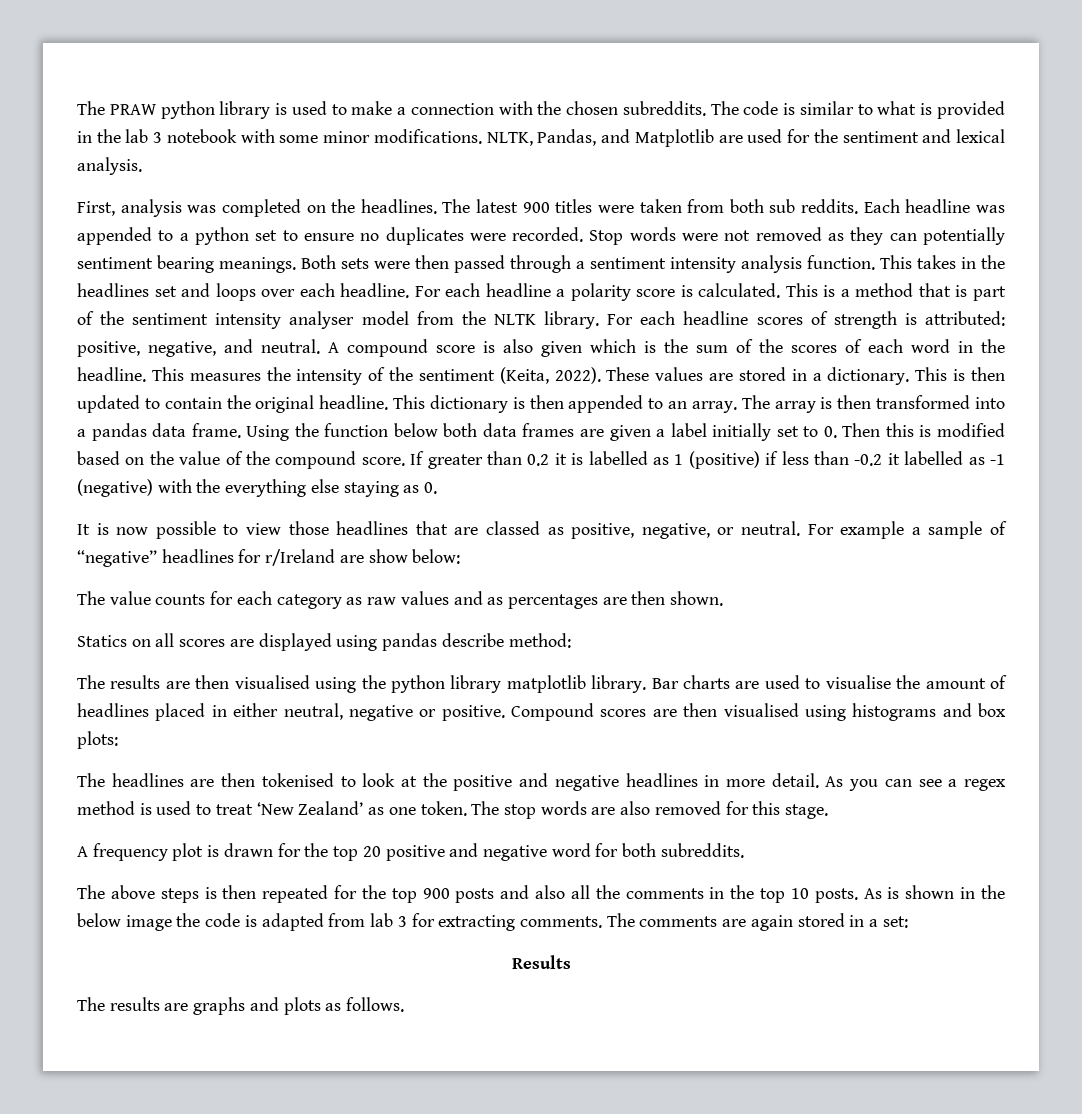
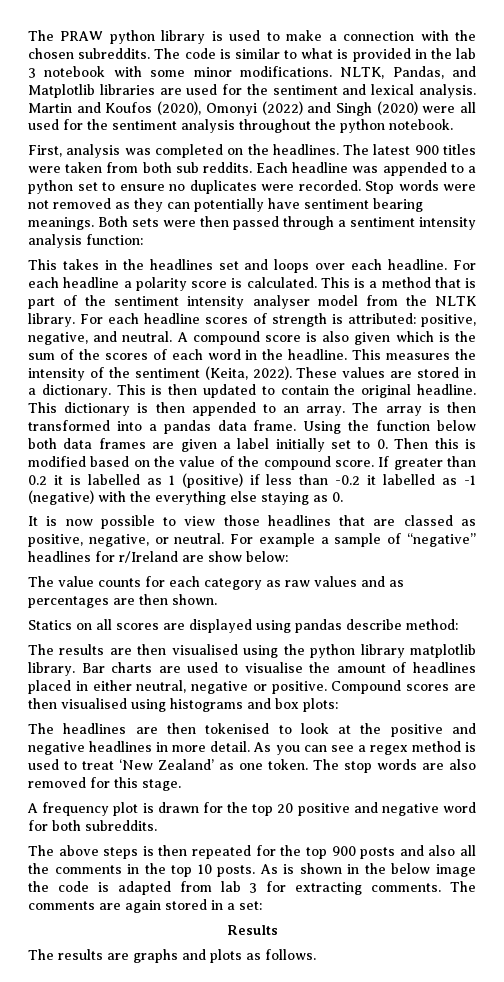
- NLTK, Pandas, and Matplotlib are used for the sentiment and lexical analysis.
+ NLTK, Pandas, and Matplotlib libraries are used for the sentiment and lexical analysis. Martin and Koufos (2020), Omonyi (2022) and Singh (2020) were all used for the sentiment analysis throughout the python notebook.
- Stop words were not removed as they can potentially sentiment bearing meanings.
+ Stop words were not removed as they can potentially have sentiment bearing meanings.
- Both sets were then passed through a sentiment intensity analysis function. This takes in the headlines set and loops over each headline.
+ Both sets were then passed through a sentiment intensity analysis function:
+ This takes in the headlines set and loops over each headline.

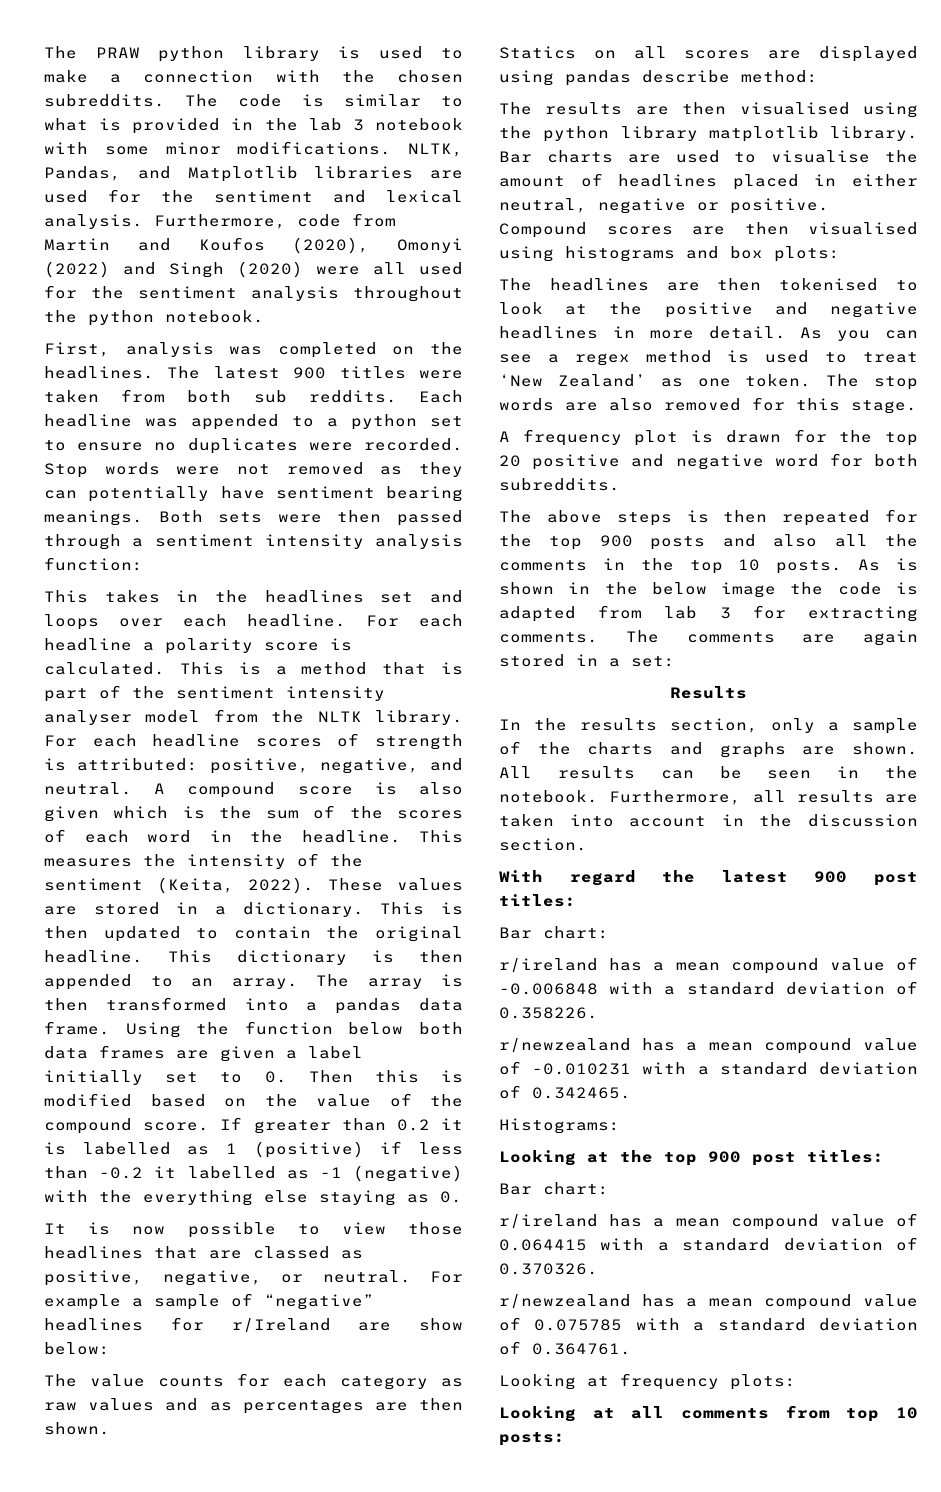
- Martin and Koufos (2020), Omonyi (2022) and Singh (2020) were all used for the sentiment analysis throughout the python notebook.
+ Furthermore, code from Martin and Koufos (2020), Omonyi (2022) and Singh (2020) were all used for the sentiment analysis throughout the python notebook.
- The results are graphs and plots as follows.
+ In the results section, only a sample of the charts and graphs are shown. All results can be seen in the notebook. Furthermore, all results are taken into account in the discussion section.
+ With regard the latest 900 post titles:
+ Bar chart:
+ r/ireland has a mean compound value of -0.006848 with a standard deviation of 0.358226.
+ r/newzealand has a mean compound value of -0.010231 with a standard deviation of 0.342465.
+ Histograms:
+ Looking at the top 900 post titles:
+ Bar chart:
+ r/ireland has a mean compound value of 0.064415 with a standard deviation of 0.370326.
+ r/newzealand has a mean compound value of 0.075785 with a standard deviation of 0.364761.
+ Looking at frequency plots:
+ Looking at all comments from top 10 posts:

